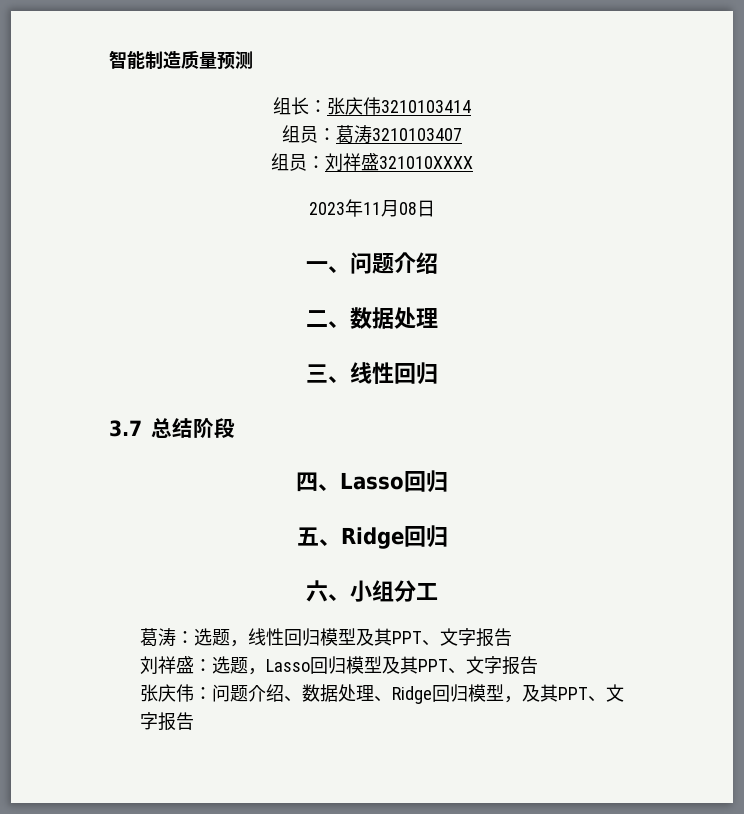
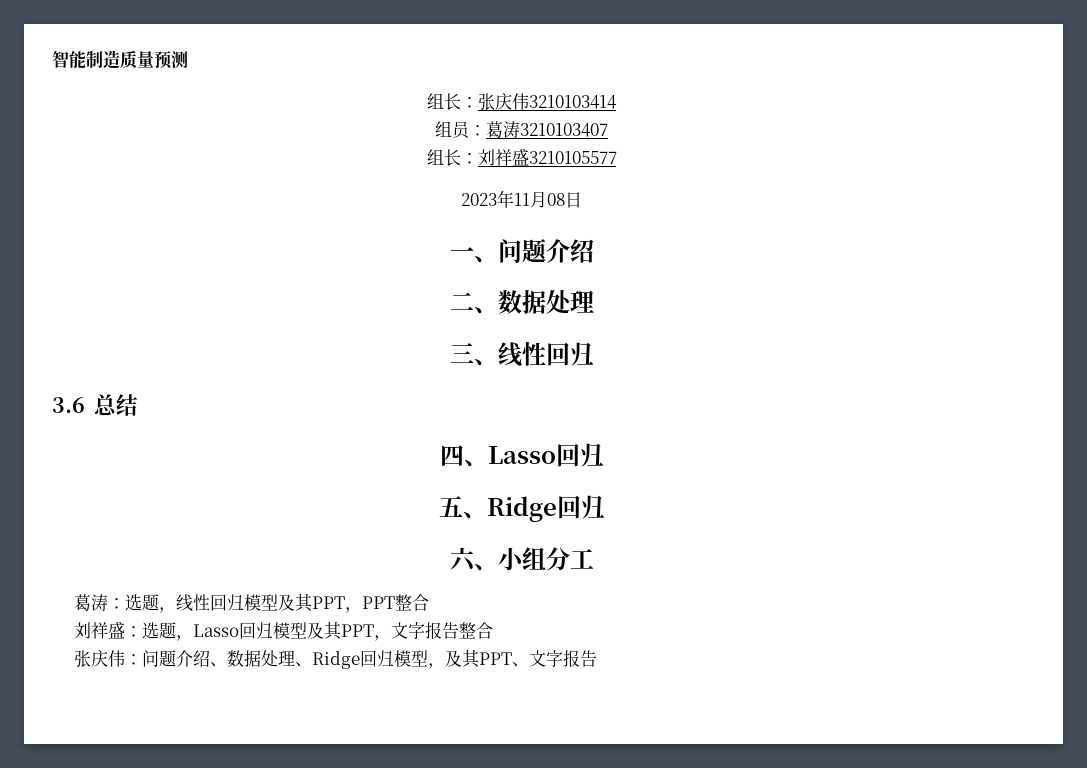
- 组员：刘祥盛321010XXXX
+ 组长：刘祥盛3210105577
- 3.7总结阶段
+ 3.6总结
- 葛涛：选题，线性回归模型及其PPT、文字报告
+ 葛涛：选题，线性回归模型及其PPT，PPT整合
- 刘祥盛：选题，Lasso回归模型及其PPT、文字报告
+ 刘祥盛：选题，Lasso回归模型及其PPT，文字报告整合

